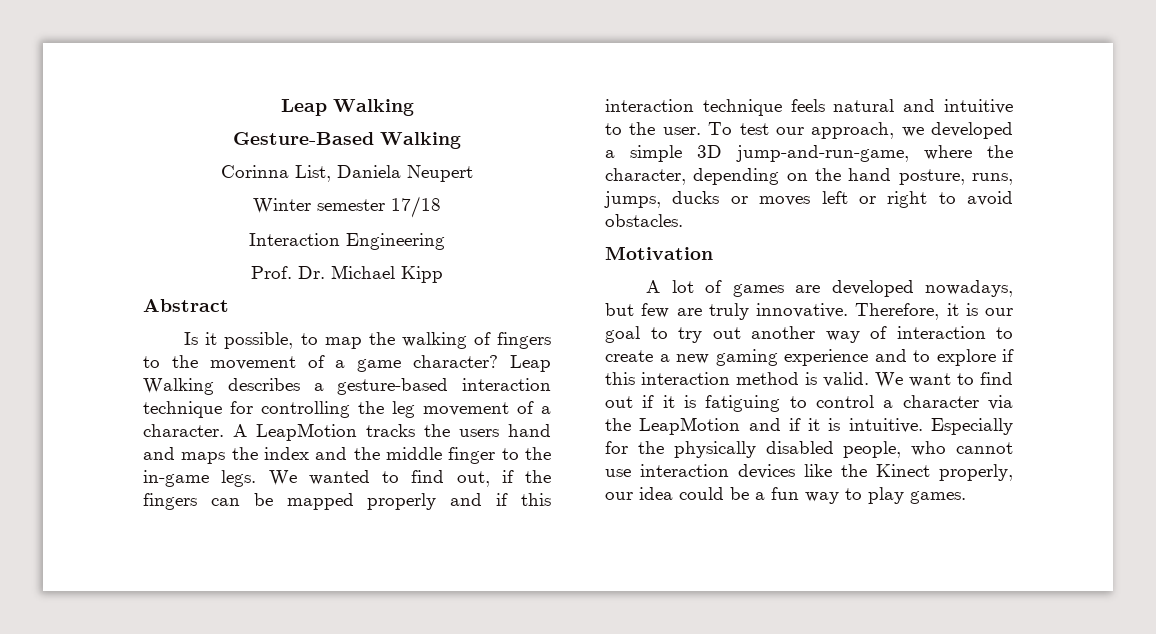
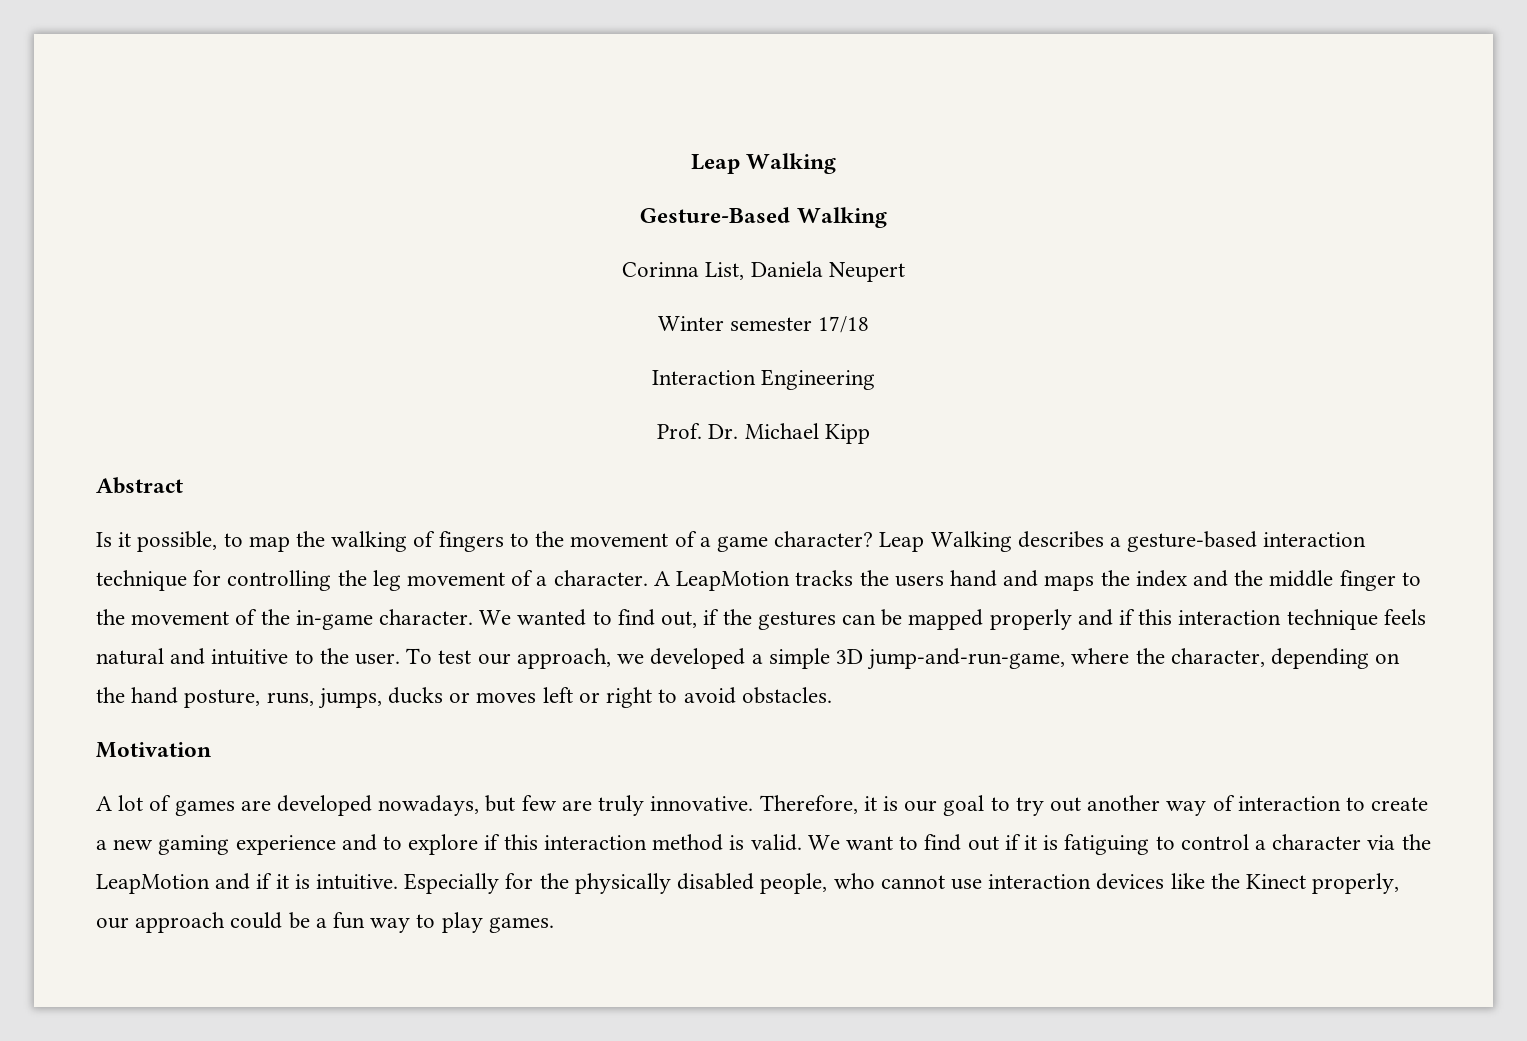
- A LeapMotion tracks the users hand and maps the index and the middle finger to the in-game legs.
+ A LeapMotion tracks the users hand and maps the index and the middle finger to the movement of the in-game character.
- We wanted to find out, if the fingers can be mapped properly and if this interaction technique feels natural and intuitive to the user.
+ We wanted to find out, if the gestures can be mapped properly and if this interaction technique feels natural and intuitive to the user.
- Especially for the physically disabled people, who cannot use interaction devices like the Kinect properly, our idea could be a fun way to play games.
+ Especially for the physically disabled people, who cannot use interaction devices like the Kinect properly, our approach could be a fun way to play games.

